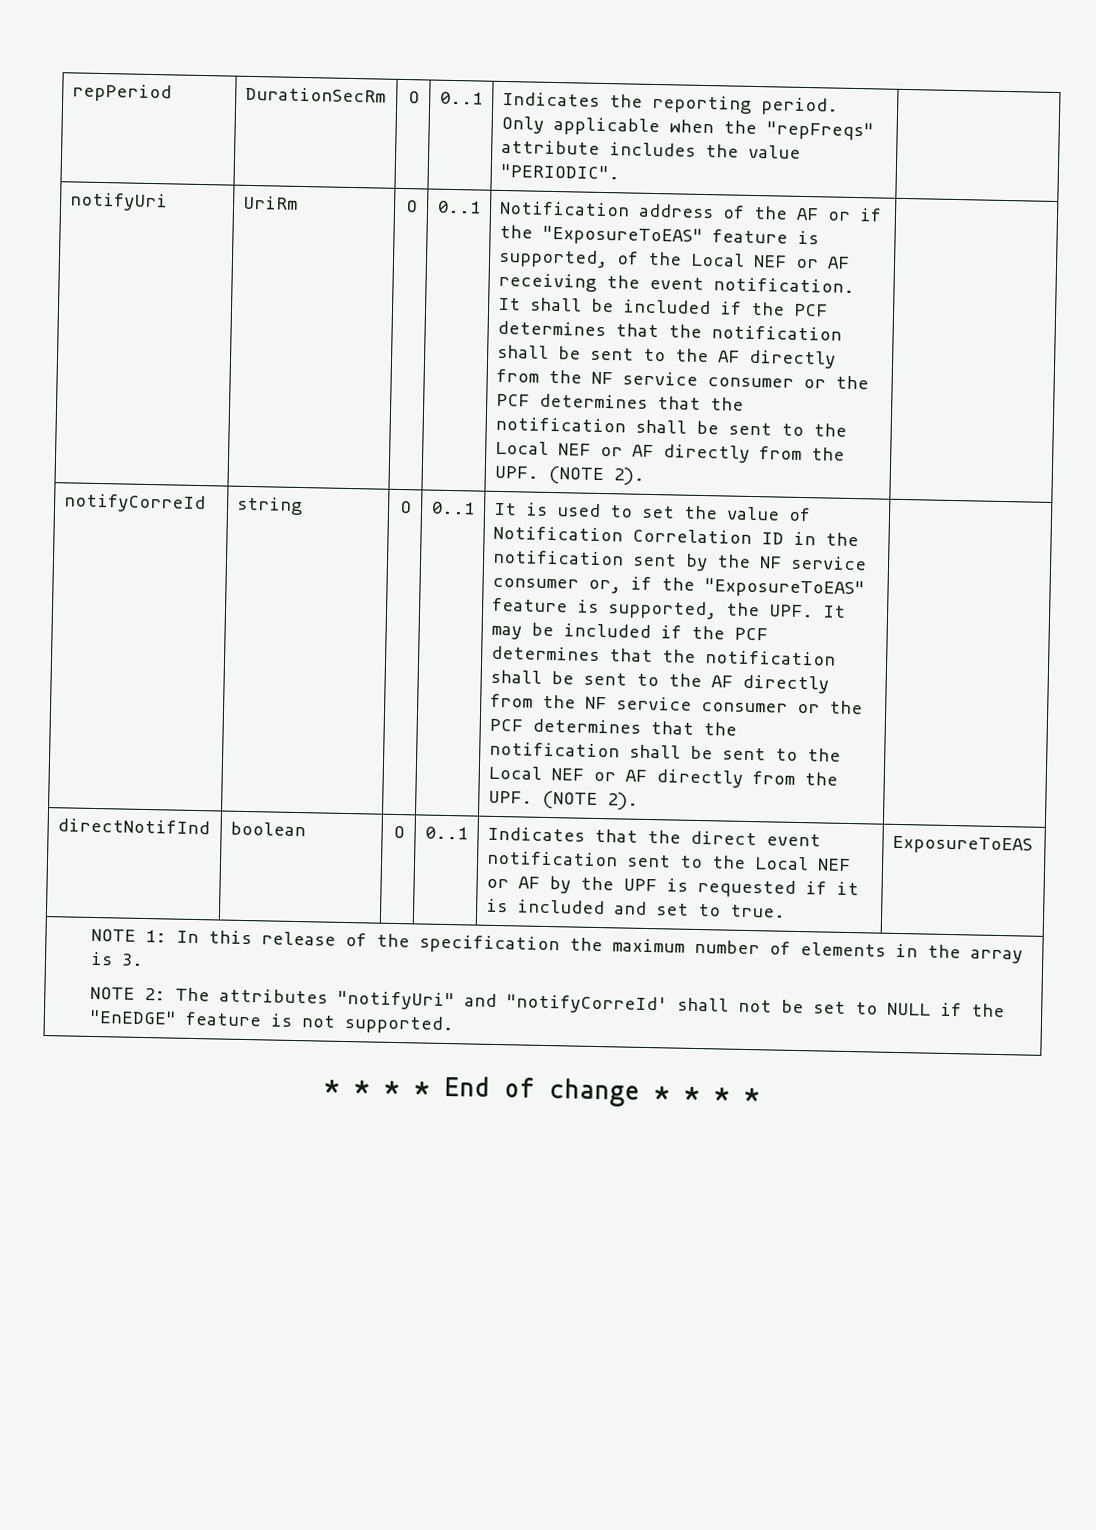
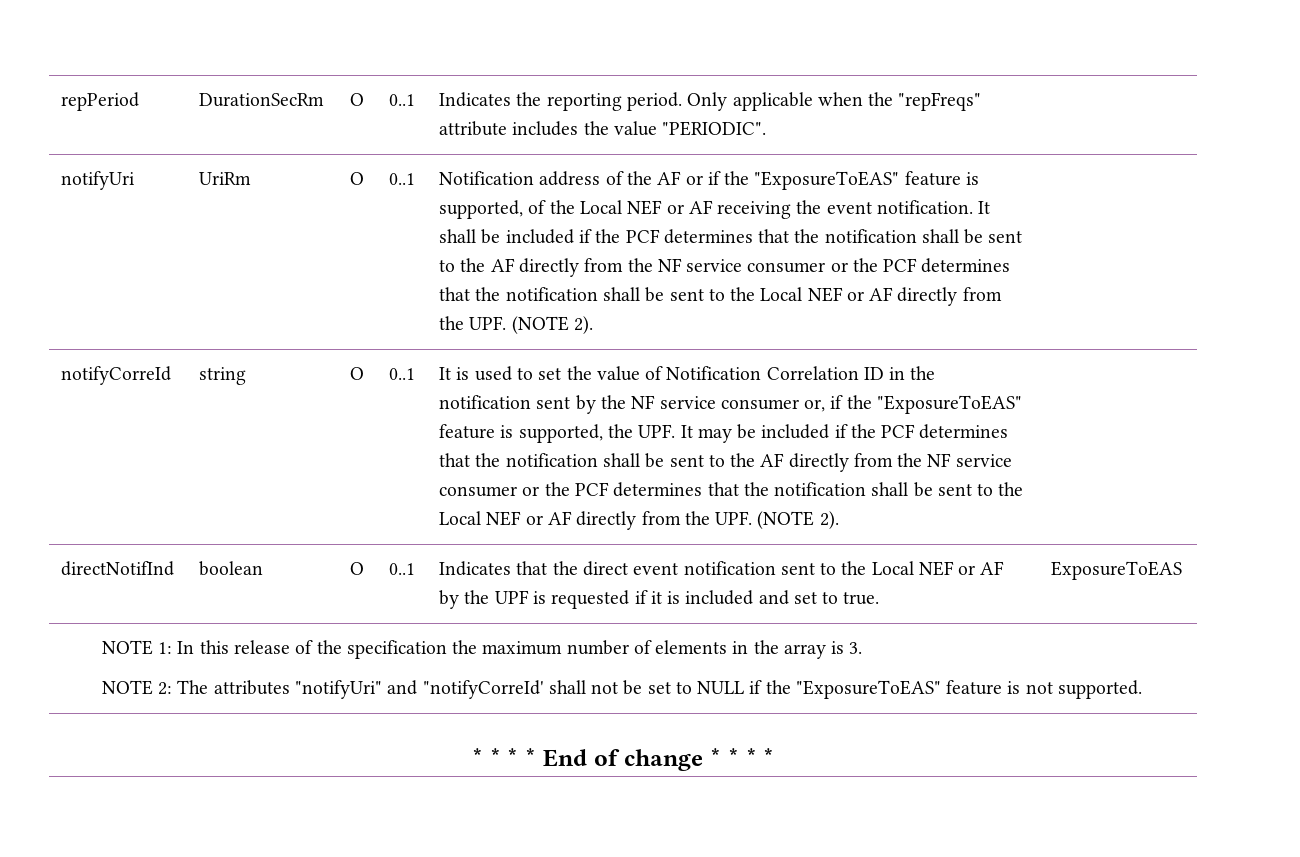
  NOTE 1: In this release of the specification the maximum number of elements in the array is 3.
- NOTE 2: The attributes "notifyUri" and "notifyCorreId' shall not be set to NULL if the "EnEDGE" feature is not supported.
+ NOTE 2: The attributes "notifyUri" and "notifyCorreId' shall not be set to NULL if the "ExposureToEAS" feature is not supported.

